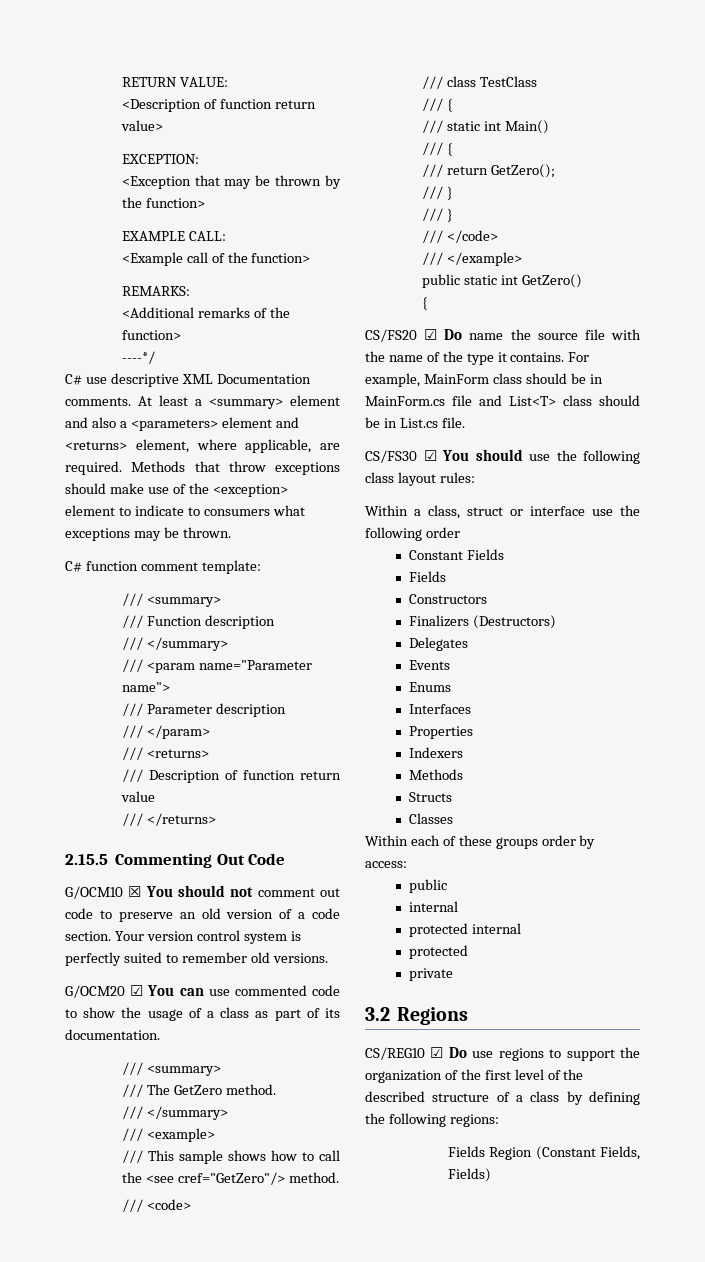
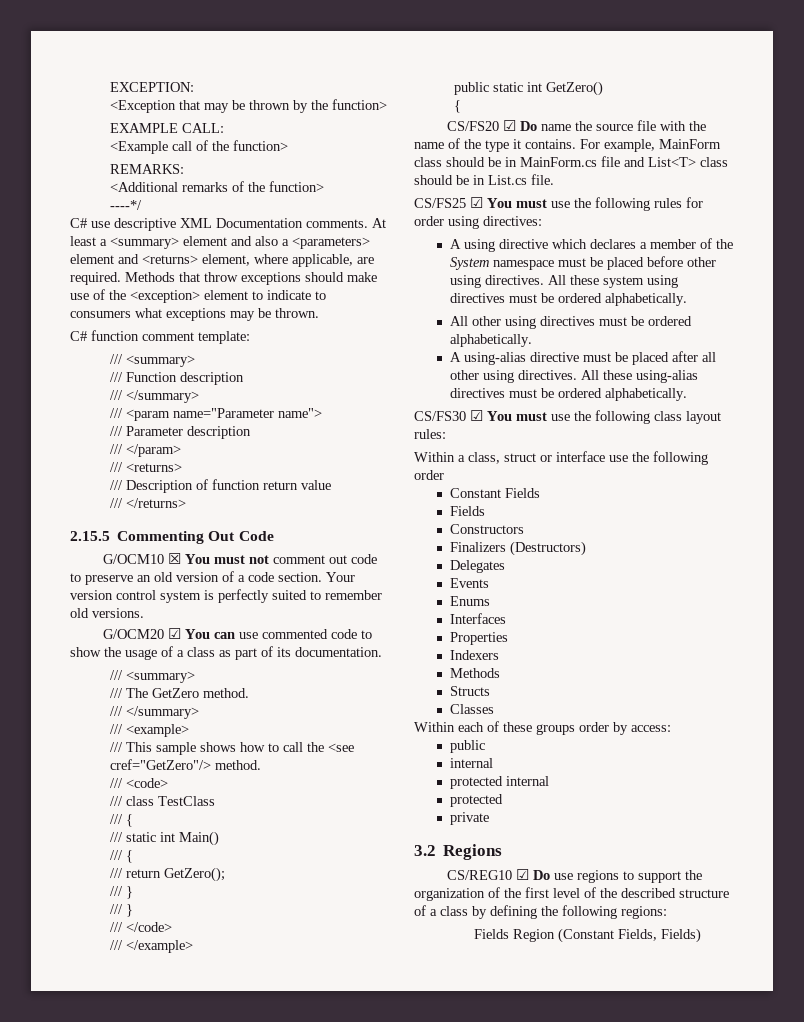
- RETURN VALUE:
- <Description of function return value>
- G/OCM10 ☒ You should not comment out code to preserve an old version of a code section.
+ G/OCM10 ☒ You must not comment out code to preserve an old version of a code section.
+ CS/FS25 ☑ You must use the following rules for order using directives:
+ A using directive which declares a member of the System namespace must be placed before other using directives. All these system using directives must be ordered alphabetically.
+ All other using directives must be ordered alphabetically.
+ A using-alias directive must be placed after all other using directives. All these using-alias directives must be ordered alphabetically.
- CS/FS30 ☑ You should use the following class layout rules:
+ CS/FS30 ☑ You must use the following class layout rules:

